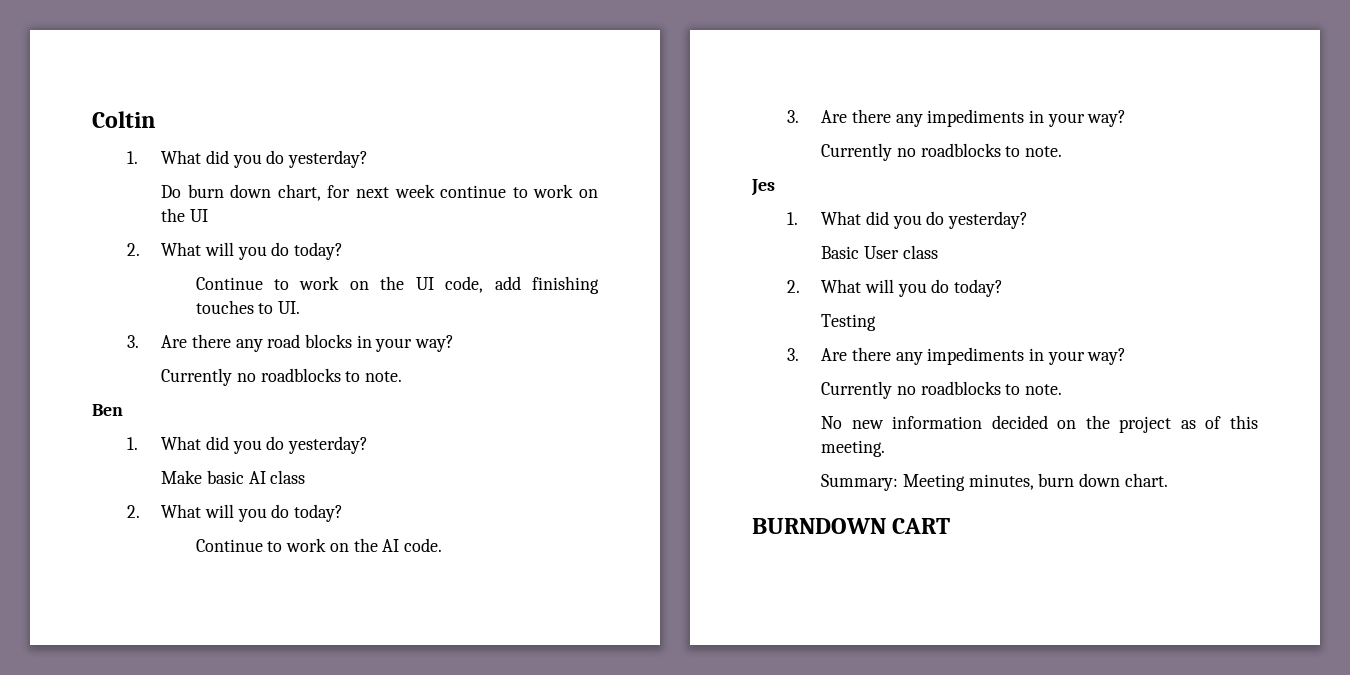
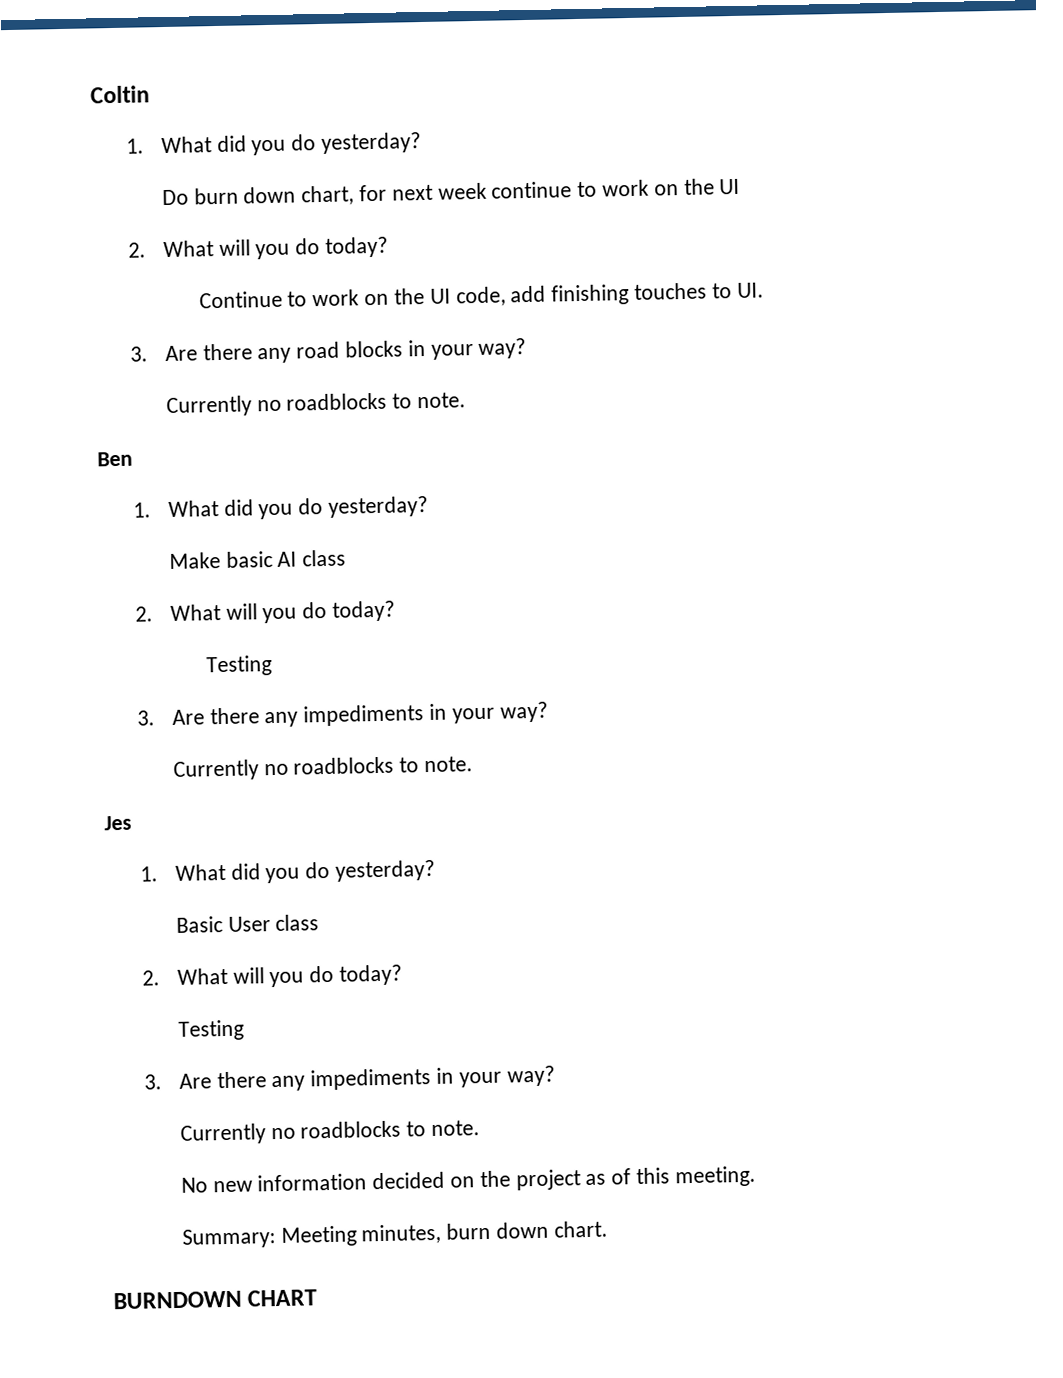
  Make basic AI class
  2. What will you do today?
- Continue to work on the AI code.
+ Testing
- BURNDOWN CART
+ BURNDOWN CHART

